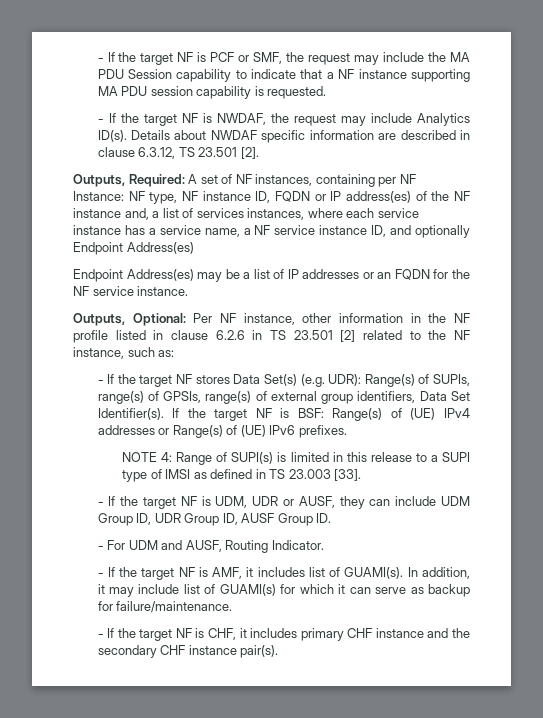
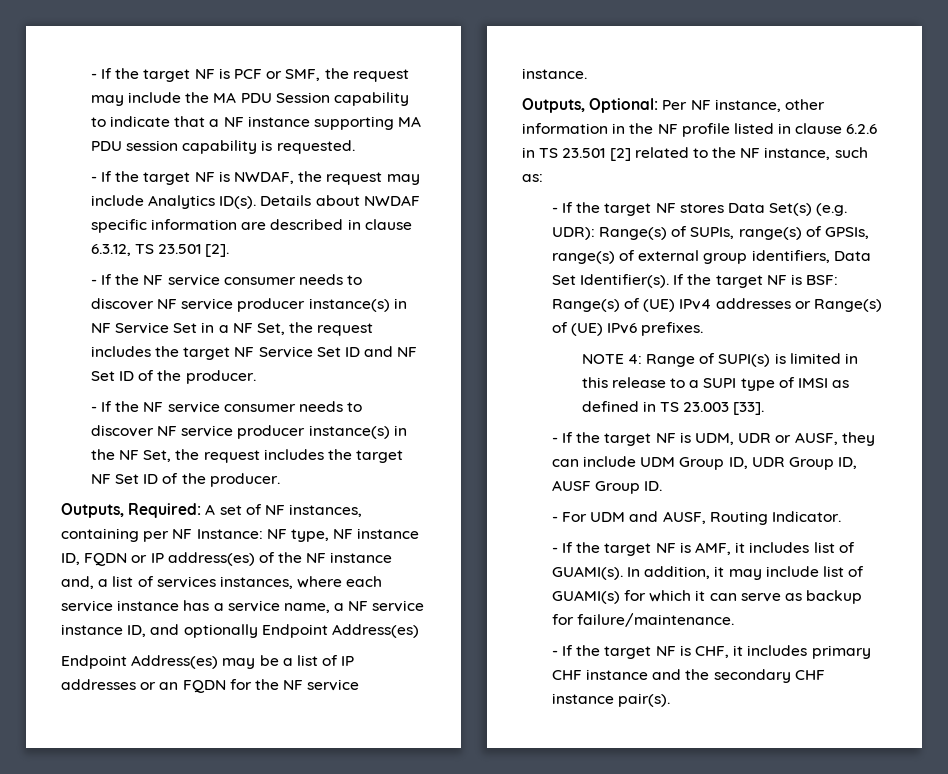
+ - If the NF service consumer needs to discover NF service producer instance(s) in NF Service Set in a NF Set, the request includes the target NF Service Set ID and NF Set ID of the producer.
+ - If the NF service consumer needs to discover NF service producer instance(s) in the NF Set, the request includes the target NF Set ID of the producer.

